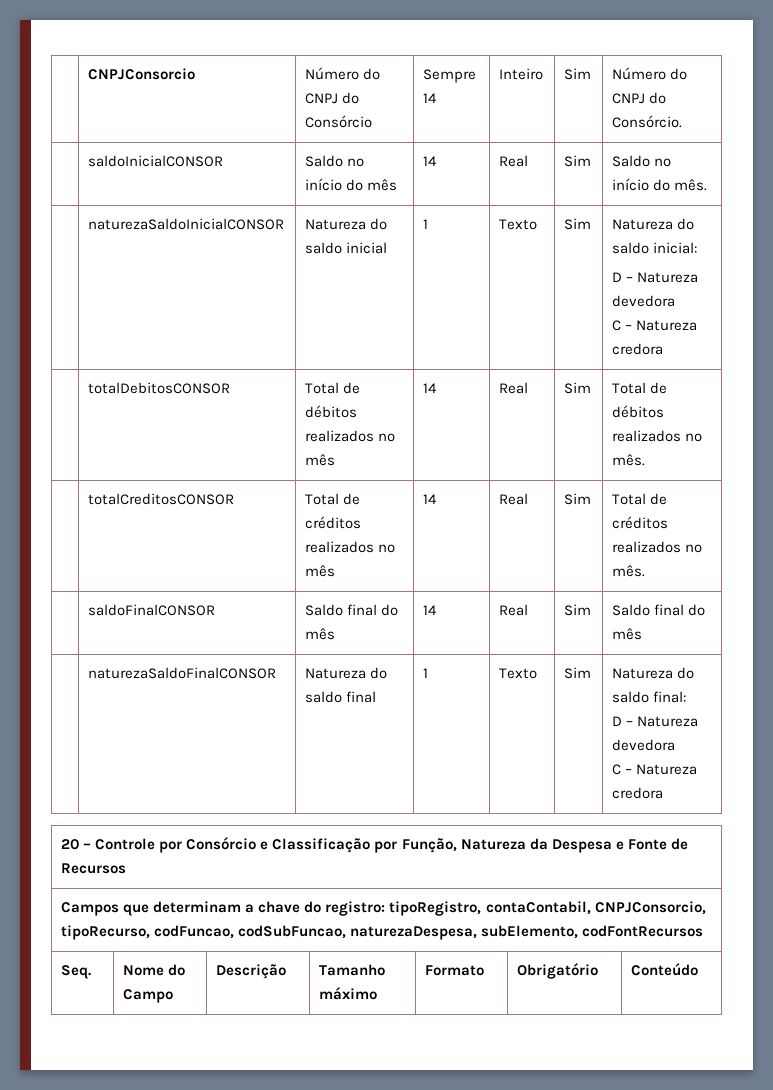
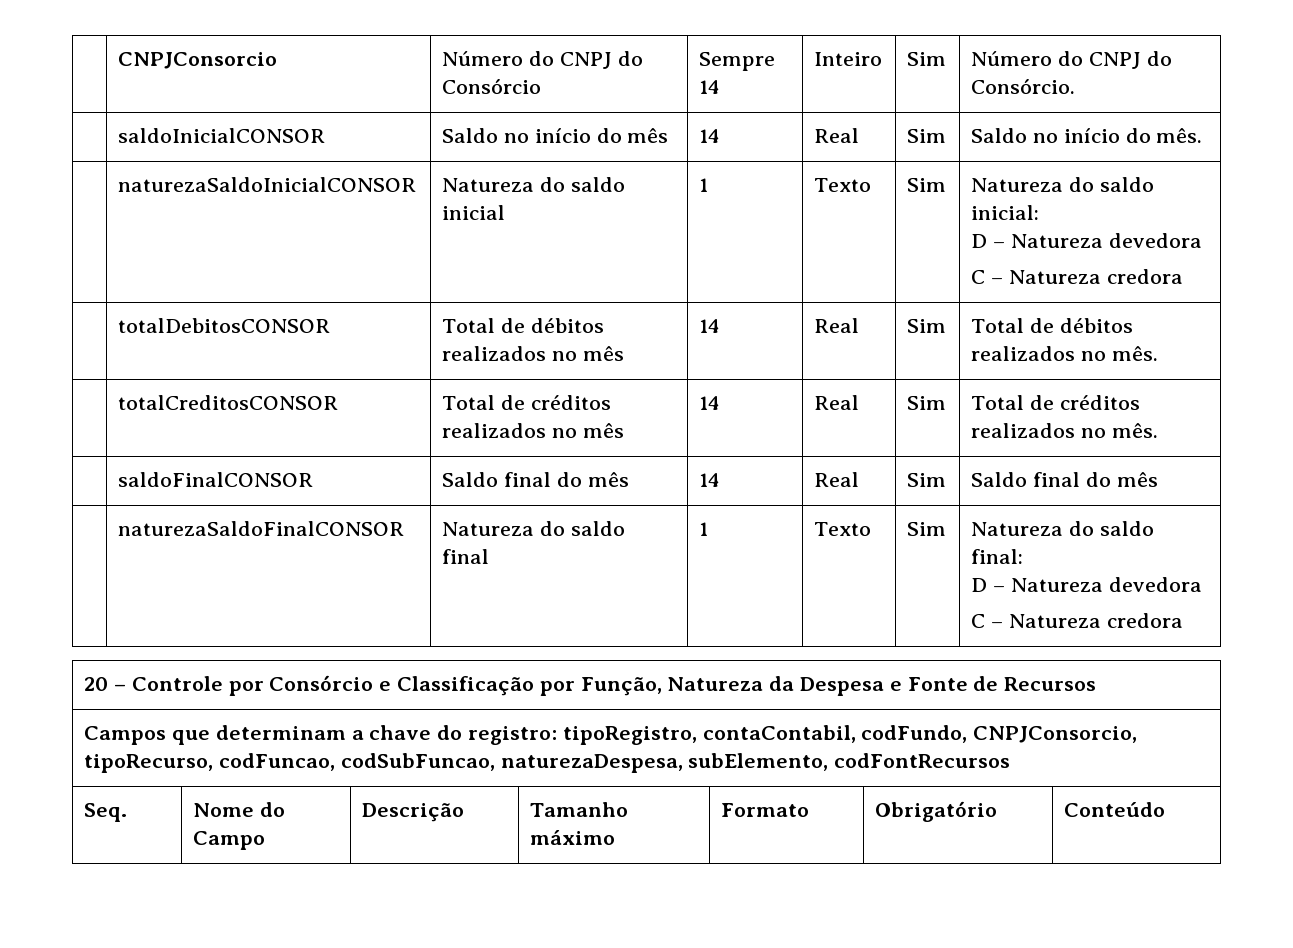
- Campos que determinam a chave do registro: tipoRegistro, contaContabil, CNPJConsorcio, tipoRecurso, codFuncao, codSubFuncao, naturezaDespesa, subElemento, codFontRecursos
+ Campos que determinam a chave do registro: tipoRegistro, contaContabil, codFundo, CNPJConsorcio, tipoRecurso, codFuncao, codSubFuncao, naturezaDespesa, subElemento, codFontRecursos

